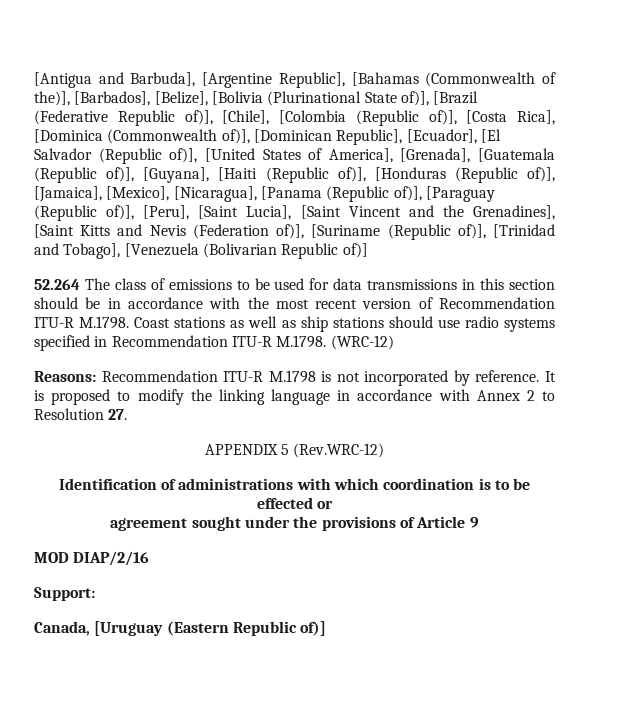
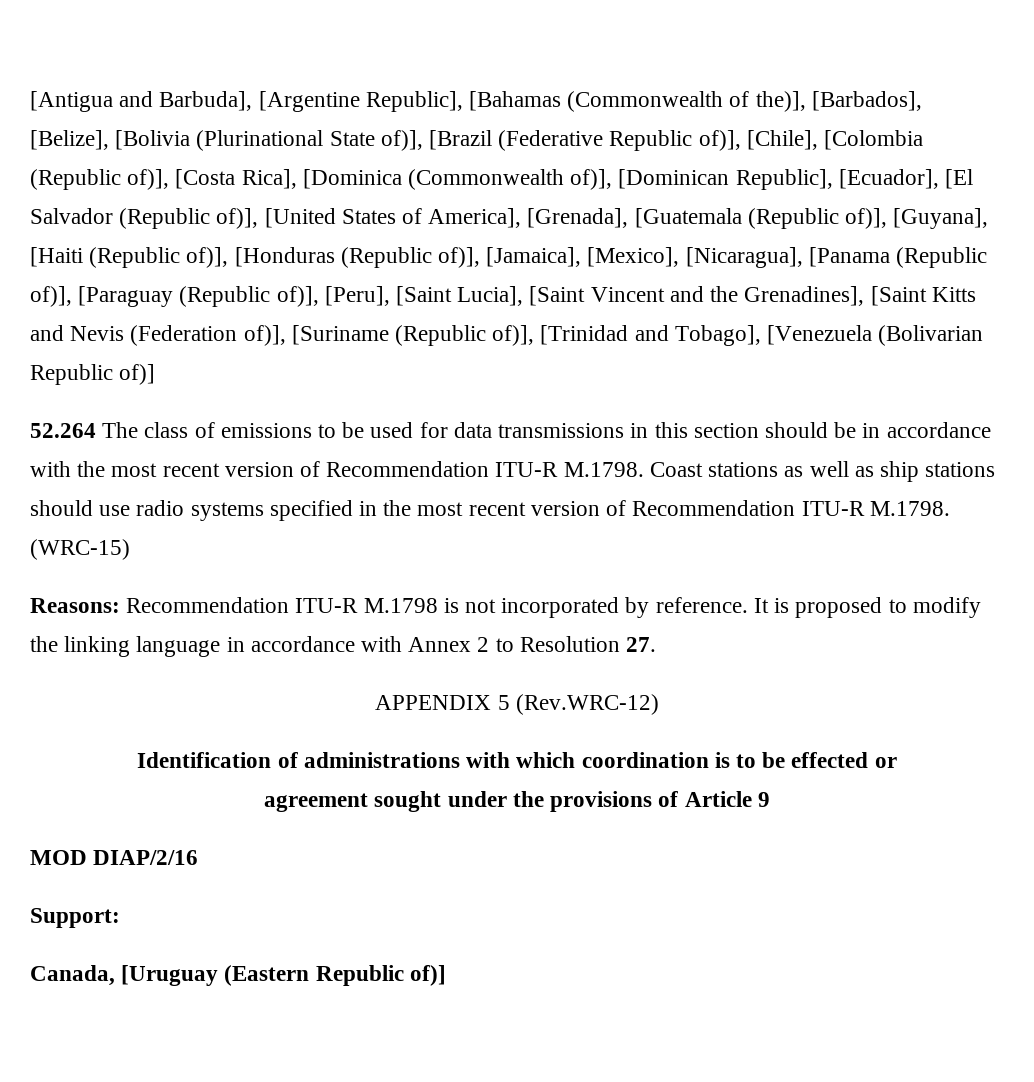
- 52.264 The class of emissions to be used for data transmissions in this section should be in accordance with the most recent version of Recommendation ITU-R M.1798. Coast stations as well as ship stations should use radio systems specified in Recommendation ITU-R M.1798. (WRC-12)
+ 52.264 The class of emissions to be used for data transmissions in this section should be in accordance with the most recent version of Recommendation ITU-R M.1798. Coast stations as well as ship stations should use radio systems specified in the most recent version of Recommendation ITU-R M.1798. (WRC-15)

